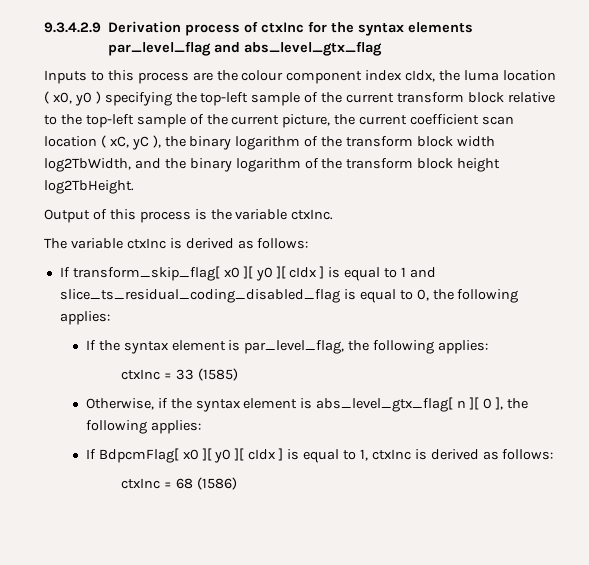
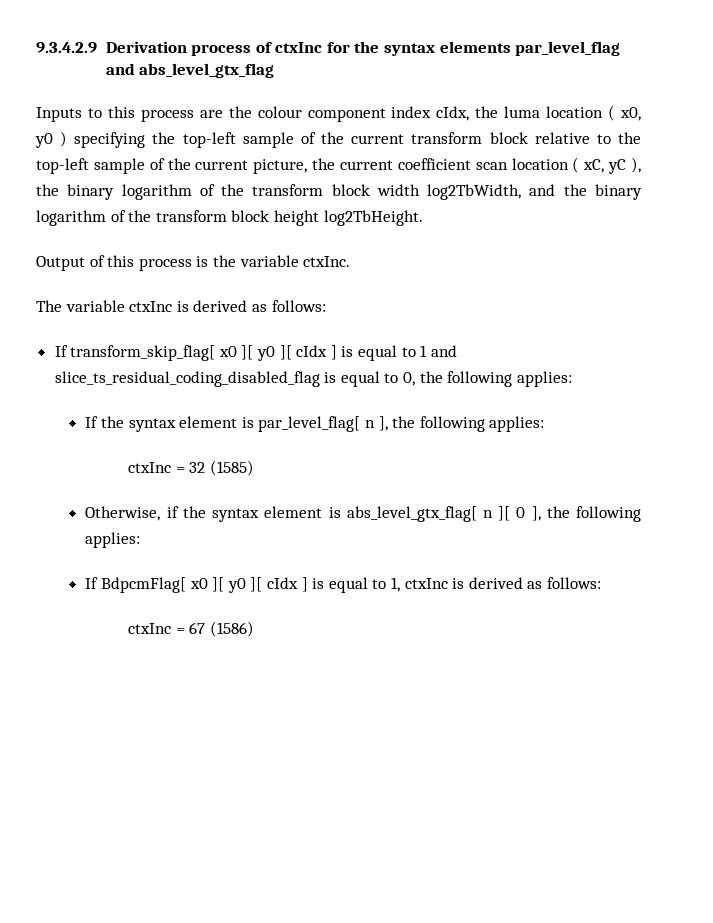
- If the syntax element is par_level_flag, the following applies:
+ If the syntax element is par_level_flag[ n ], the following applies:
- ctxInc = 33 (1585)
+ ctxInc = 32 (1585)
- ctxInc = 68 (1586)
+ ctxInc = 67 (1586)

